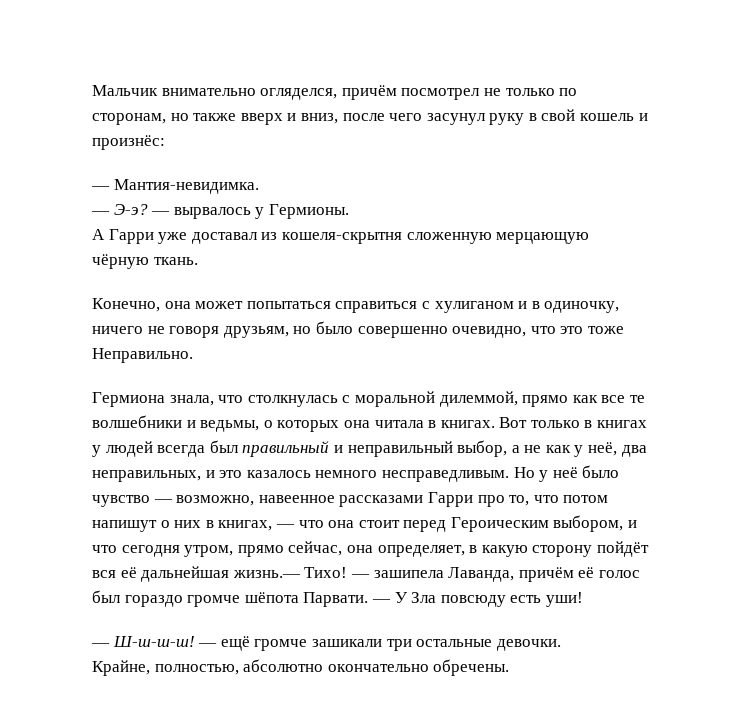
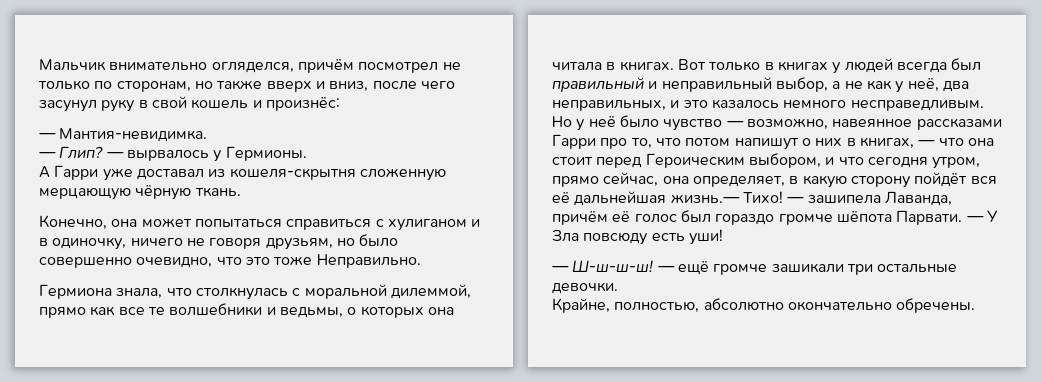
- — Э-э?
+ — Глип?
- Но у неё было чувство — возможно, навеенное рассказами Гарри про то, что потом напишут о них в книгах, — что она стоит перед Героическим выбором, и что сегодня утром, прямо сейчас, она определяет, в какую сторону пойдёт вся её дальнейшая жизнь.— Тихо!
+ Но у неё было чувство — возможно, навеянное рассказами Гарри про то, что потом напишут о них в книгах, — что она стоит перед Героическим выбором, и что сегодня утром, прямо сейчас, она определяет, в какую сторону пойдёт вся её дальнейшая жизнь.— Тихо!

